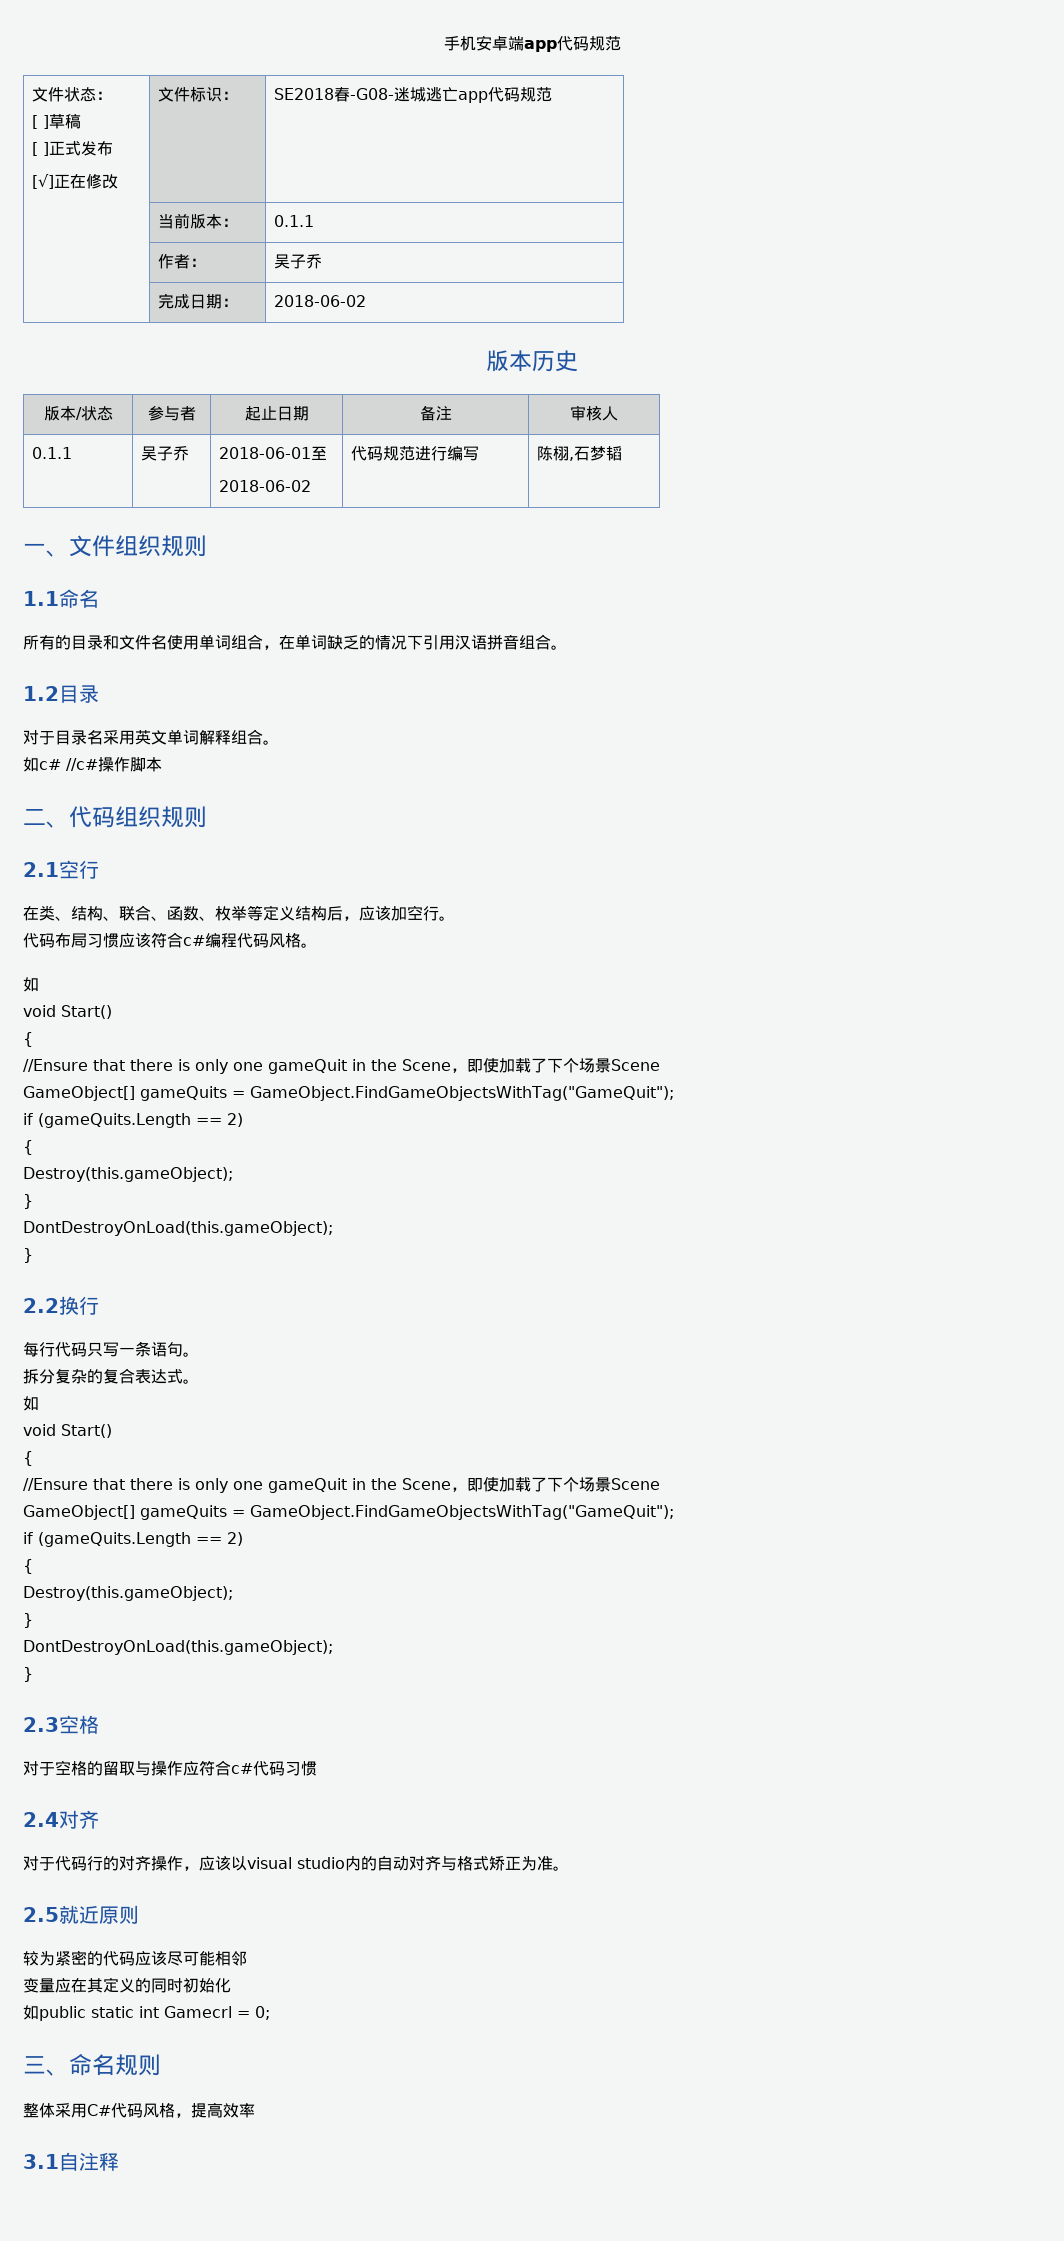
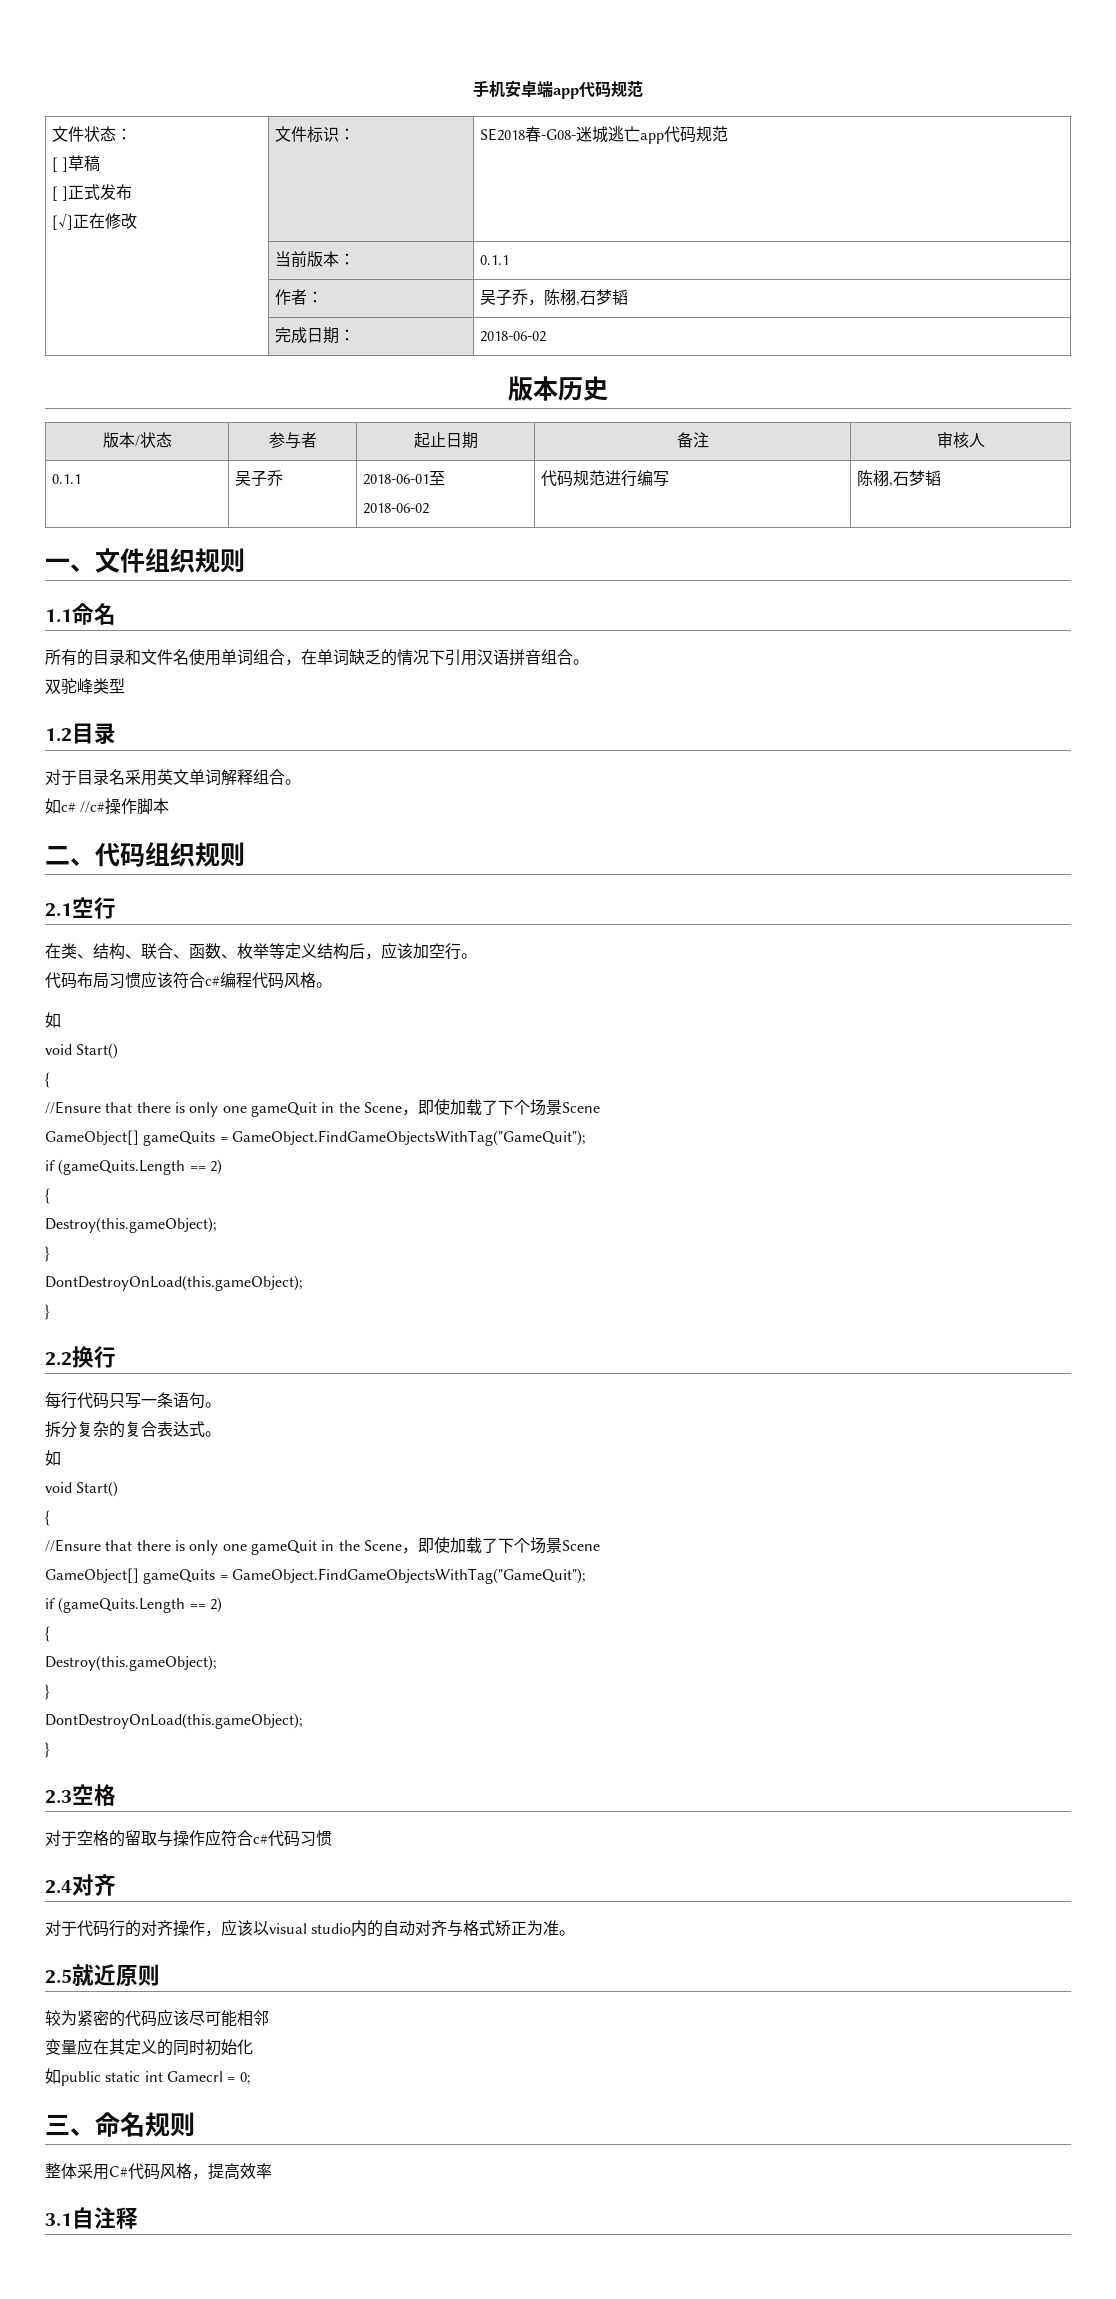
- | 作者： | 吴子乔
+ | 作者： | 吴子乔，陈栩,石梦韬
+ 双驼峰类型

